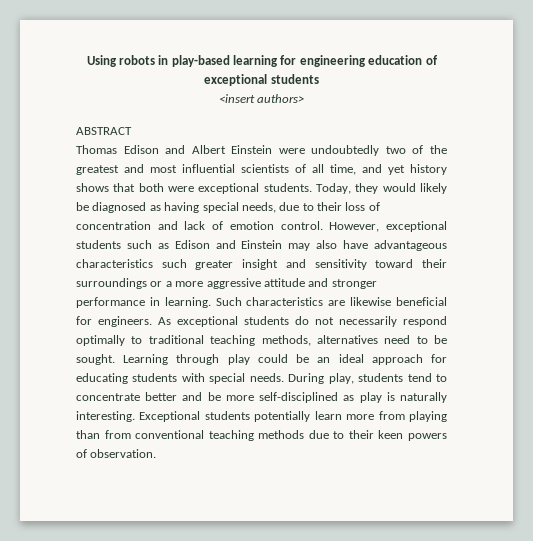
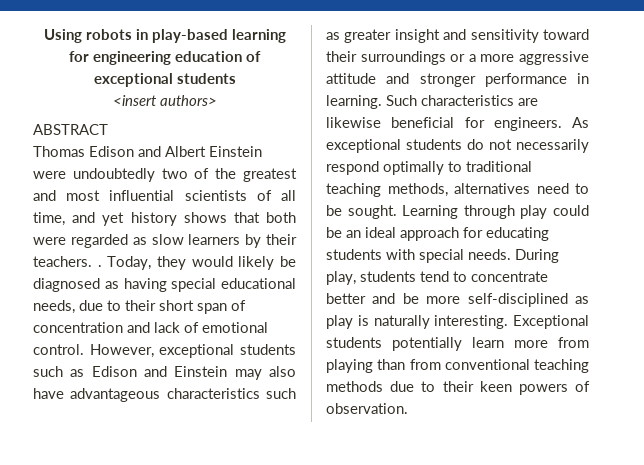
- Thomas Edison and Albert Einstein were undoubtedly two of the greatest and most influential scientists of all time, and yet history shows that both were exceptional students.
+ Thomas Edison and Albert Einstein were undoubtedly two of the greatest and most influential scientists of all time, and yet history shows that both were regarded as slow learners by their teachers. .
- Today, they would likely be diagnosed as having special needs, due to their loss of concentration and lack of emotion control.
+ Today, they would likely be diagnosed as having special educational needs, due to their short span of concentration and lack of emotional control.
- However, exceptional students such as Edison and Einstein may also have advantageous characteristics such greater insight and sensitivity toward their surroundings or a more aggressive attitude and stronger performance in learning.
+ However, exceptional students such as Edison and Einstein may also have advantageous characteristics such as greater insight and sensitivity toward their surroundings or a more aggressive attitude and stronger performance in learning.

